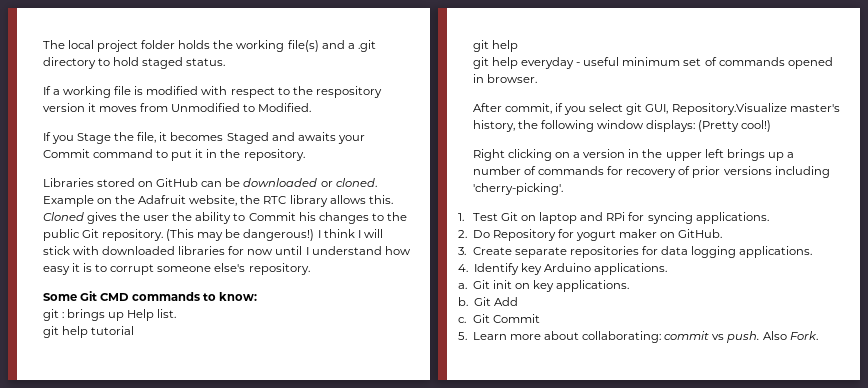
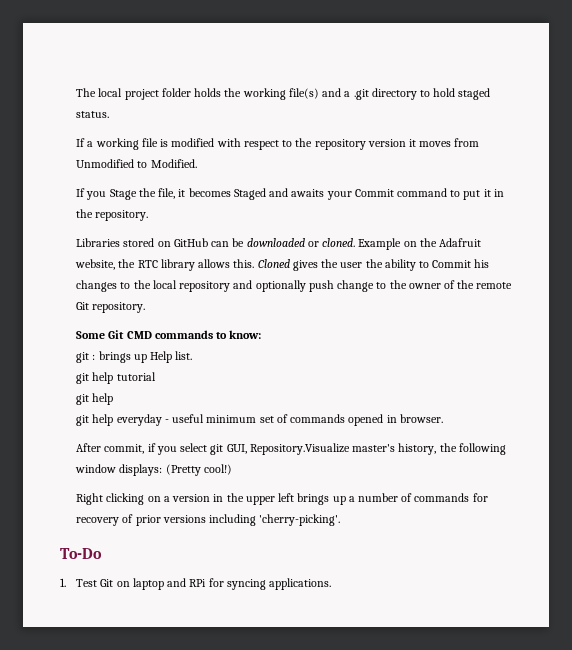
- If a working file is modified with respect to the respository version it moves from Unmodified to Modified.
+ If a working file is modified with respect to the repository version it moves from Unmodified to Modified.
- Cloned gives the user the ability to Commit his changes to the public Git repository. (This may be dangerous!) I think I will stick with downloaded libraries for now until I understand how easy it is to corrupt someone else's repository.
+ Cloned gives the user the ability to Commit his changes to the local repository and optionally push change to the owner of the remote Git repository.
+ To-Do
- 2. Do Repository for yogurt maker on GitHub.
- 3. Create separate repositories for data logging applications.
- 4. Identify key Arduino applications.
- a. Git init on key applications.
- b. Git Add
- c. Git Commit
- 5. Learn more about collaborating: commit vs push. Also Fork.

